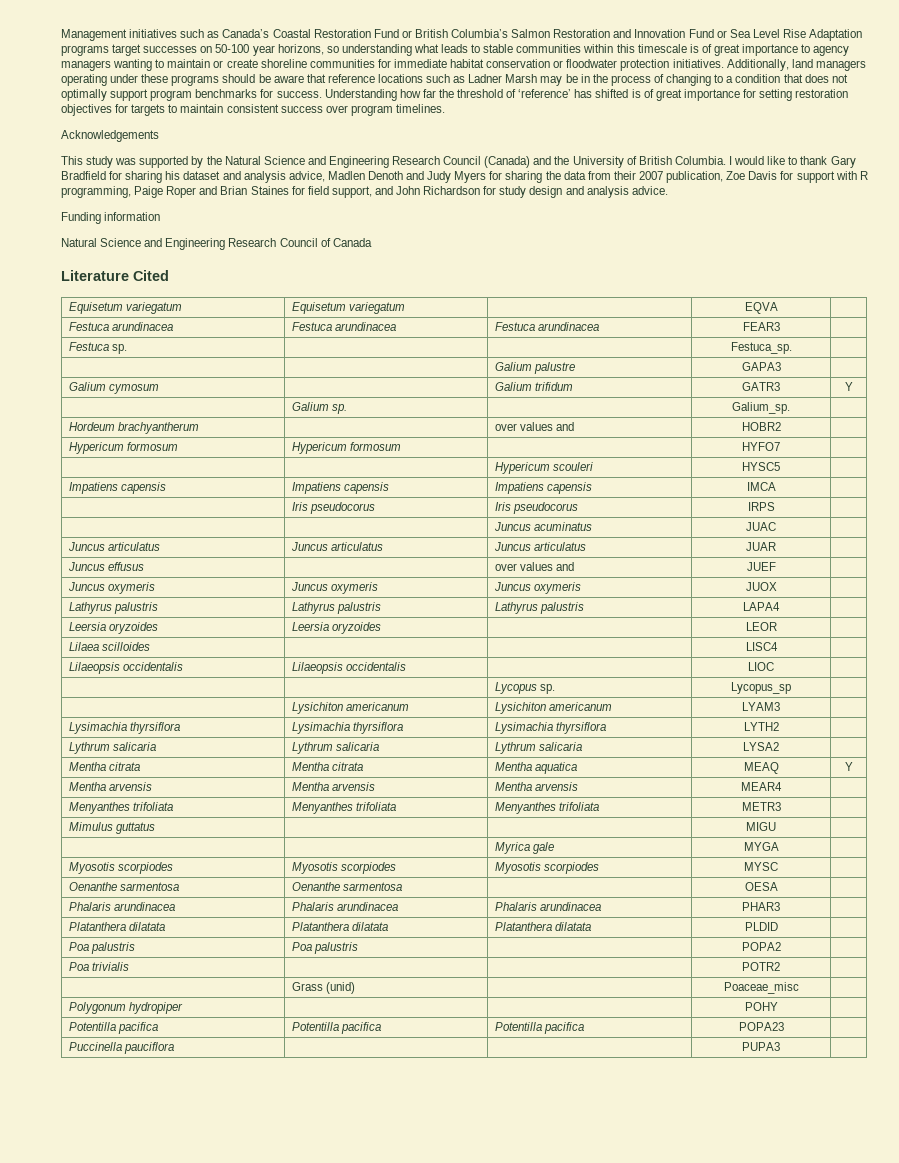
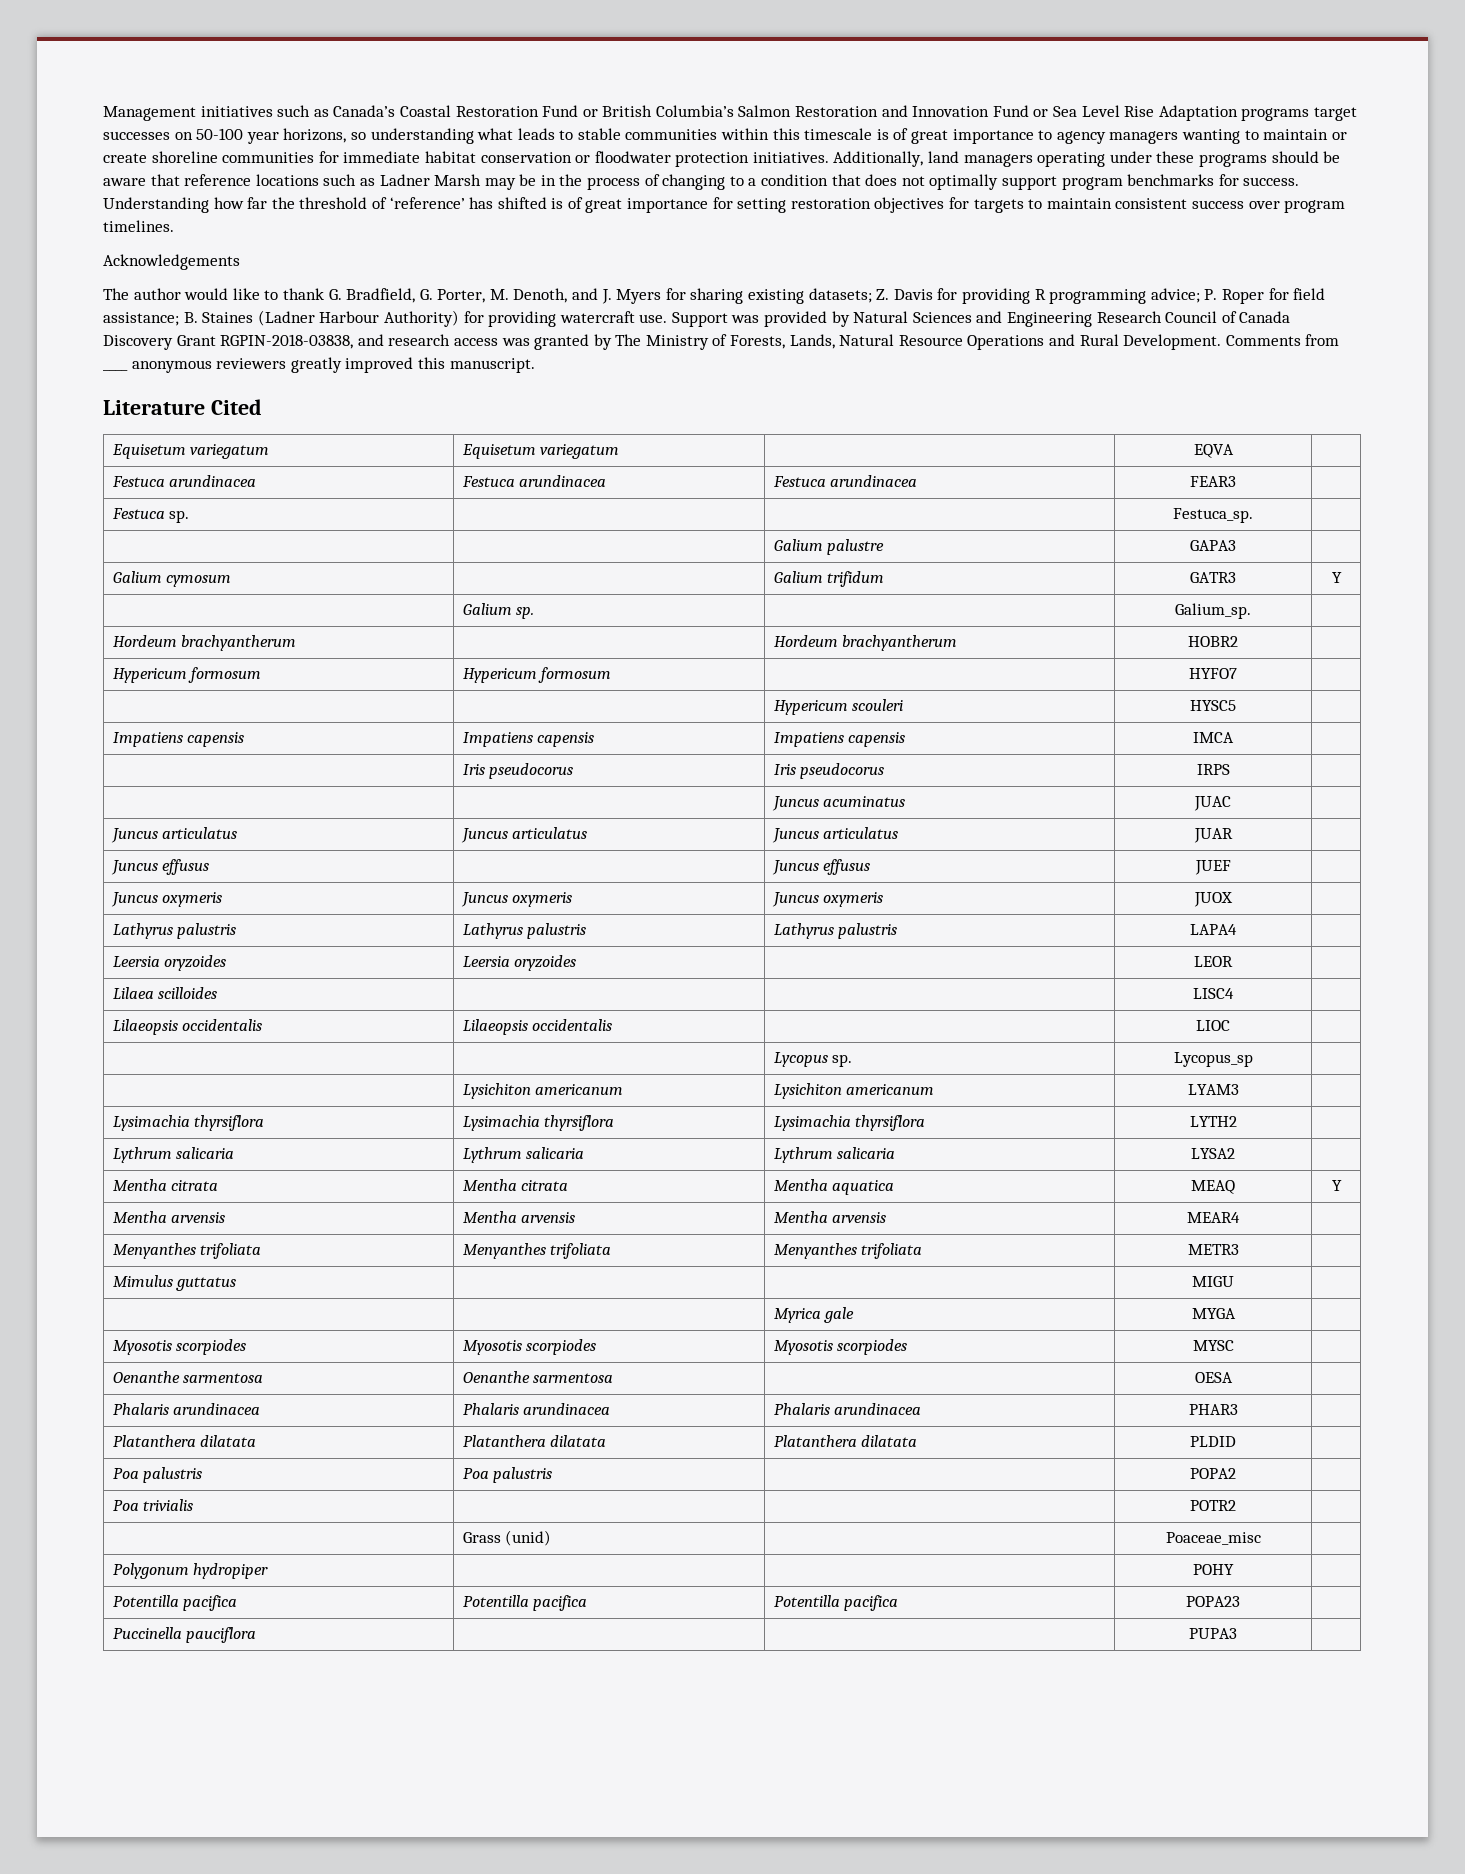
- This study was supported by the Natural Science and Engineering Research Council (Canada) and the University of British Columbia. I would like to thank Gary Bradfield for sharing his dataset and analysis advice, Madlen Denoth and Judy Myers for sharing the data from their 2007 publication, Zoe Davis for support with R programming, Paige Roper and Brian Staines for field support, and John Richardson for study design and analysis advice.
- Funding information
- Natural Science and Engineering Research Council of Canada
+ The author would like to thank G. Bradfield, G. Porter, M. Denoth, and J. Myers for sharing existing datasets; Z. Davis for providing R programming advice; P. Roper for field assistance; B. Staines (Ladner Harbour Authority) for providing watercraft use. Support was provided by Natural Sciences and Engineering Research Council of Canada Discovery Grant RGPIN-2018-03838, and research access was granted by The Ministry of Forests, Lands, Natural Resource Operations and Rural Development. Comments from ____ anonymous reviewers greatly improved this manuscript.
- Hordeum brachyantherum | | over values and | HOBR2 |
+ Hordeum brachyantherum | | Hordeum brachyantherum | HOBR2 |
- Juncus effusus | | over values and | JUEF |
+ Juncus effusus | | Juncus effusus | JUEF |

